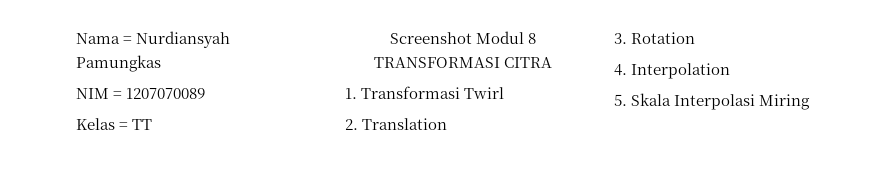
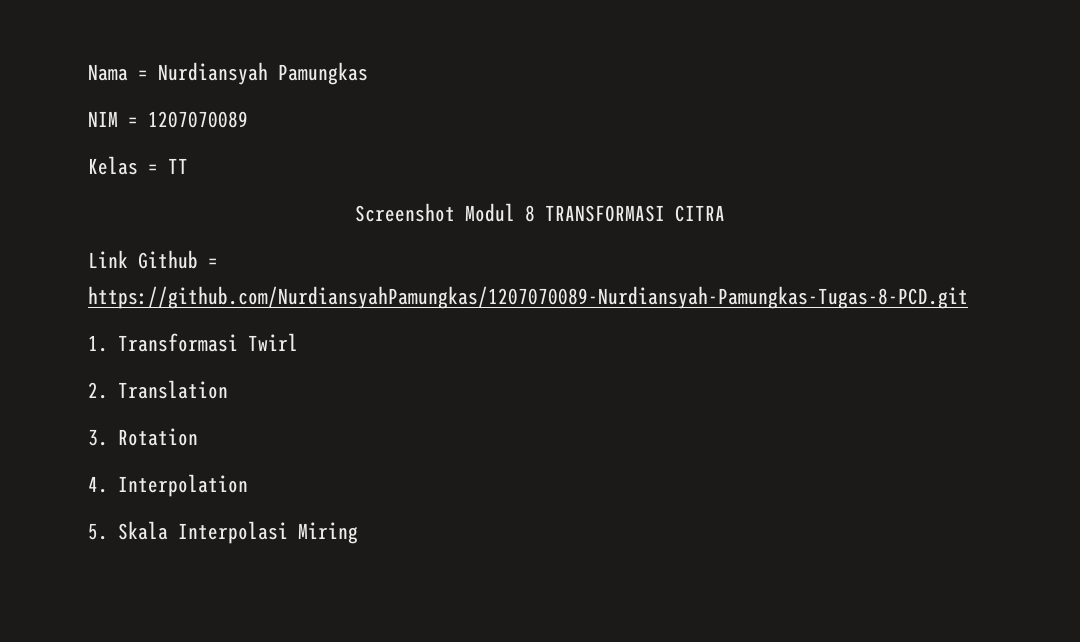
+ Link Github = https://github.com/NurdiansyahPamungkas/1207070089-Nurdiansyah-Pamungkas-Tugas-8-PCD.git

